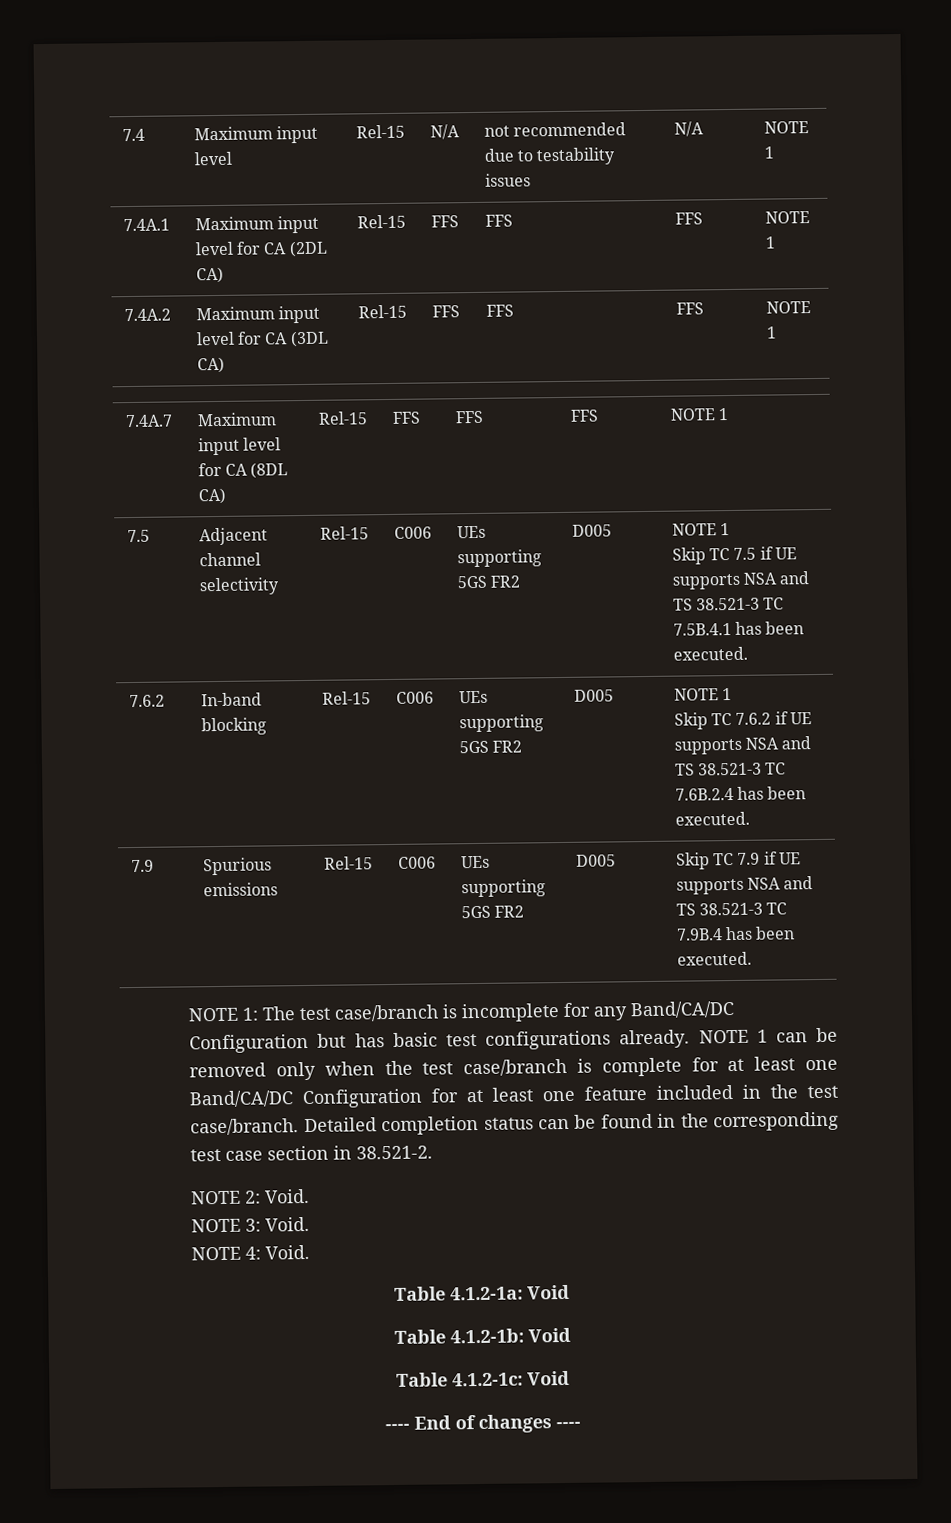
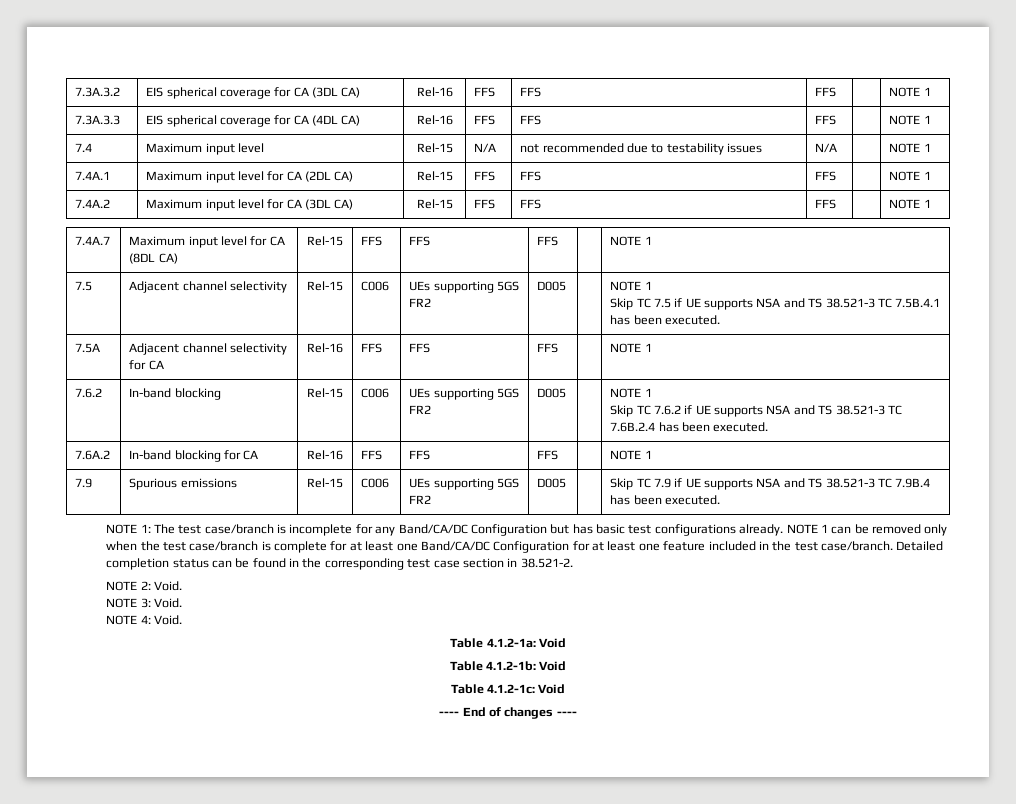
+ 7.3A.3.2 | EIS spherical coverage for CA (3DL CA) | Rel-16 | FFS | FFS | FFS | | NOTE 1
+ 7.3A.3.3 | EIS spherical coverage for CA (4DL CA) | Rel-16 | FFS | FFS | FFS | | NOTE 1
+ 7.5A | Adjacent channel selectivity for CA | Rel-16 | FFS | FFS | FFS | | NOTE 1
+ 7.6A.2 | In-band blocking for CA | Rel-16 | FFS | FFS | FFS | | NOTE 1

